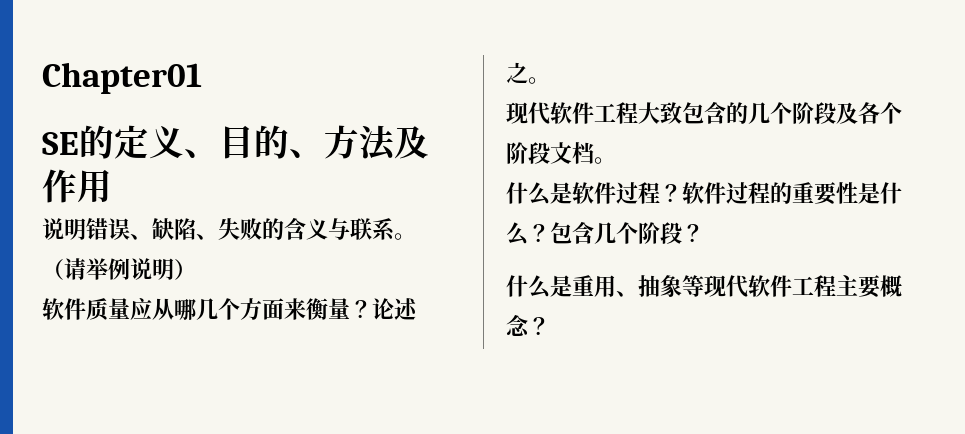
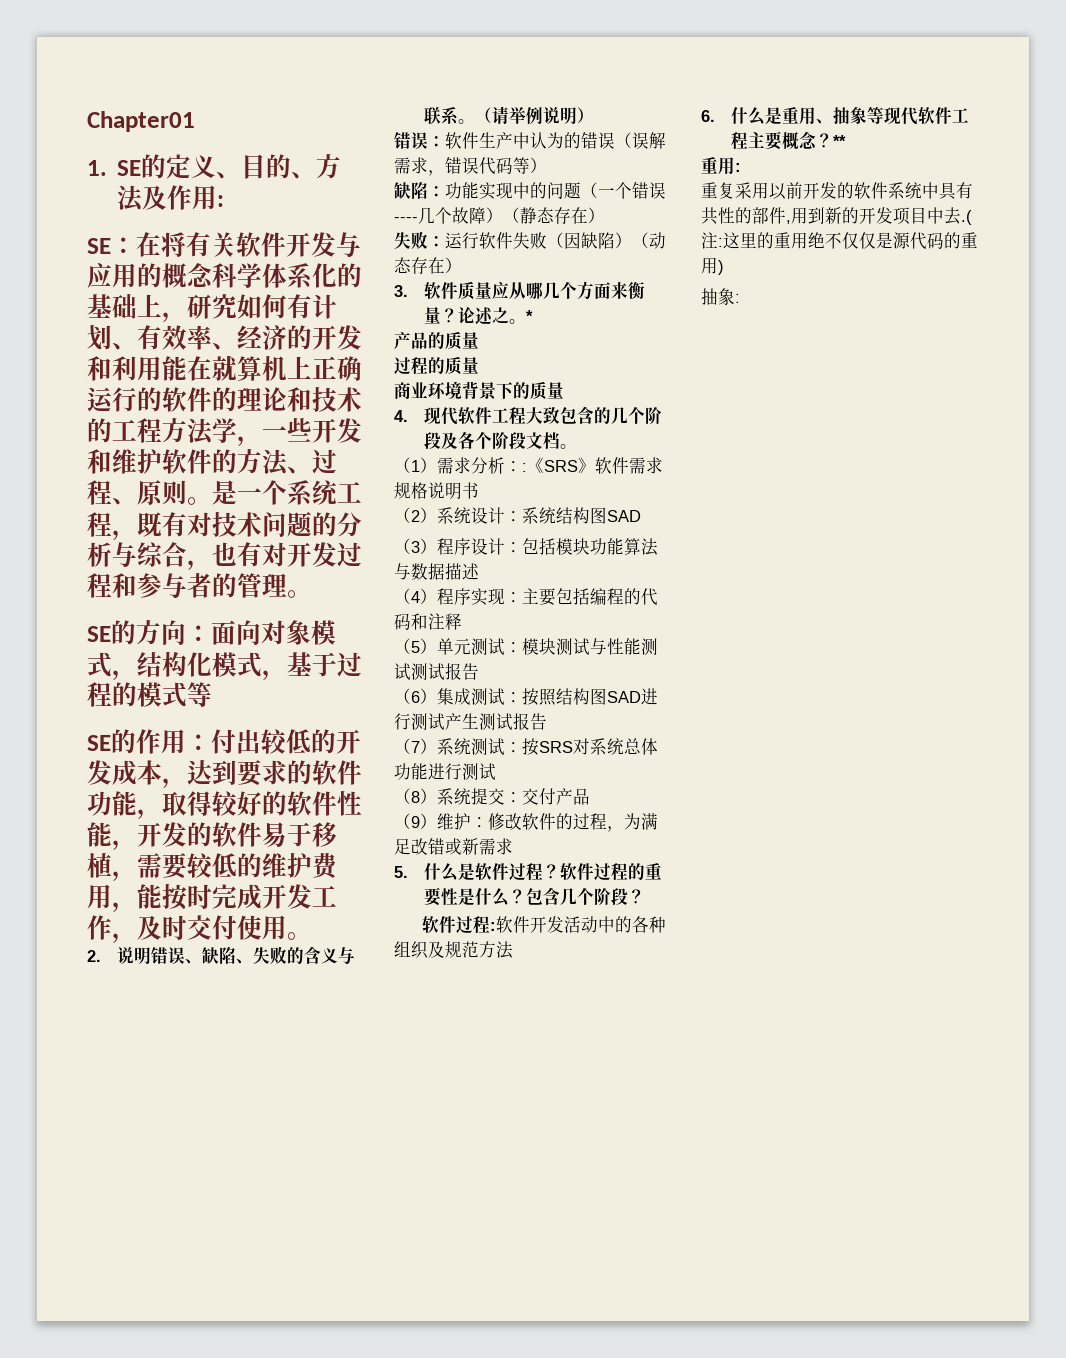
- SE的定义、目的、方法及作用
- 说明错误、缺陷、失败的含义与联系。
+ 1. SE的定义、目的、方法及作用:
+ SE：在将有关软件开发与应用的概念科学体系化的基础上，研究如何有计划、有效率、经济的开发和利用能在就算机上正确运行的软件的理论和技术的工程方法学，一些开发和维护软件的方法、过程、原则。是一个系统工程，既有对技术问题的分析与综合，也有对开发过程和参与者的管理。
+ SE的方向：面向对象模式，结构化模式，基于过程的模式等
+ SE的作用：付出较低的开发成本，达到要求的软件功能，取得较好的软件性能，开发的软件易于移植，需要较低的维护费用，能按时完成开发工作，及时交付使用。
+ 2.说明错误、缺陷、失败的含义与联系。
- 软件质量应从哪几个方面来衡量？
+ 错误：软件生产中认为的错误（误解需求，错误代码等）
+ 缺陷：功能实现中的问题（一个错误----几个故障）（静态存在）
+ 失败：运行软件失败（因缺陷）（动态存在）
+ 3.软件质量应从哪几个方面来衡量？
- 论述之。
- 现代软件工程大致包含的几个阶段及各个阶段文档。
+ 论述之。*
+ 产品的质量
+ 过程的质量
+ 商业环境背景下的质量
+ 4.现代软件工程大致包含的几个阶段及各个阶段文档。
- 什么是软件过程？
+ （1）需求分析：:《SRS》软件需求规格说明书
+ （2）系统设计：系统结构图SAD
+ （3）程序设计：包括模块功能算法与数据描述
+ （4）程序实现：主要包括编程的代码和注释
+ （5）单元测试：模块测试与性能测试测试报告
+ （6）集成测试：按照结构图SAD进行测试产生测试报告
+ （7）系统测试：按SRS对系统总体功能进行测试
+ （8）系统提交：交付产品
+ （9）维护：修改软件的过程，为满足改错或新需求
+ 5.什么是软件过程？
- 什么是重用、抽象等现代软件工程主要概念？
+ 软件过程:软件开发活动中的各种组织及规范方法
+ 6.什么是重用、抽象等现代软件工程主要概念？
+ **
+ 重用:
+ 重复采用以前开发的软件系统中具有共性的部件,用到新的开发项目中去.(注:这里的重用绝不仅仅是源代码的重用)
+ 抽象:

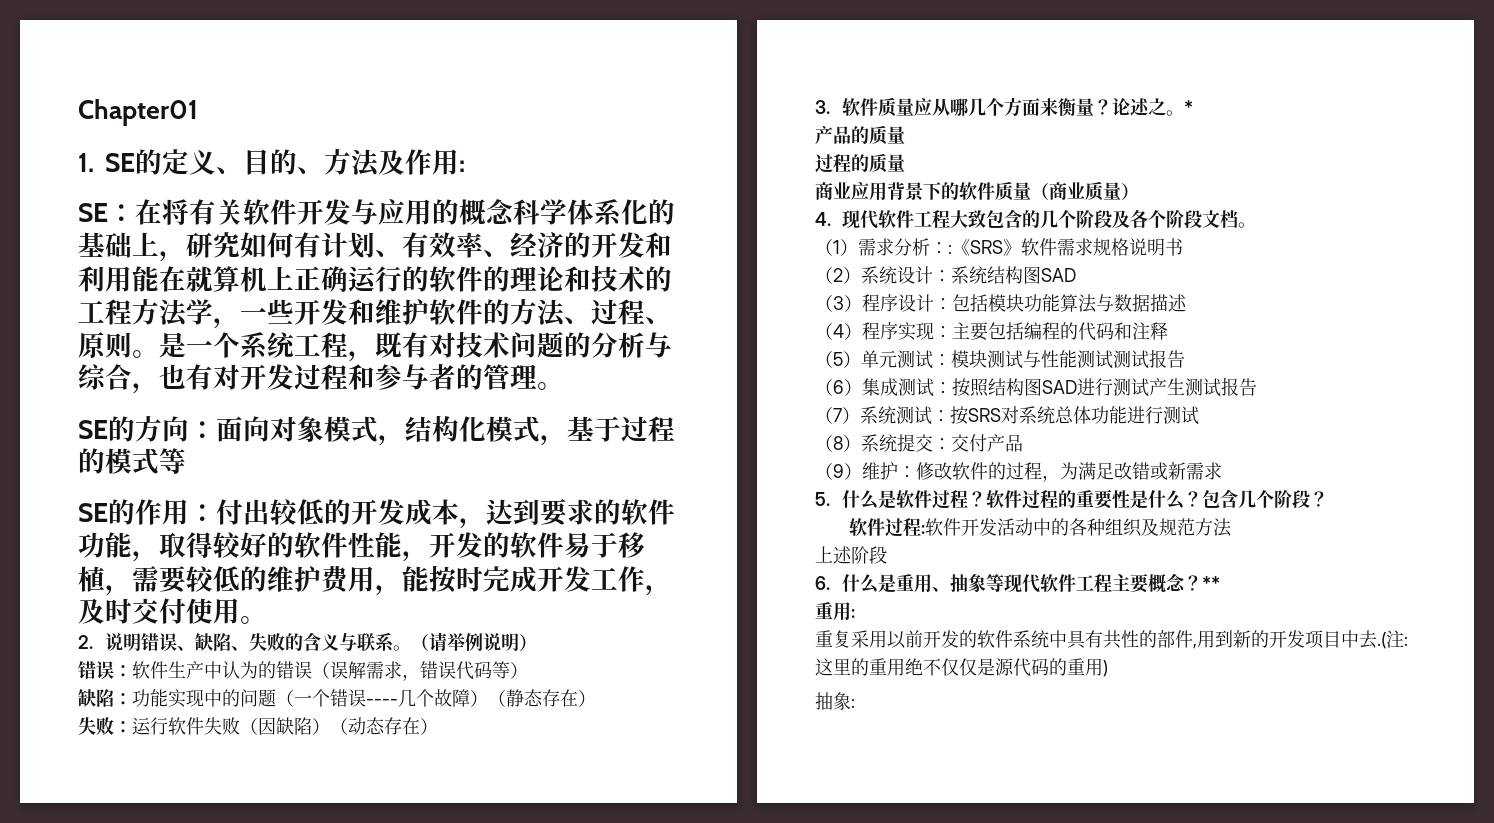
- 商业环境背景下的质量
+ 商业应用背景下的软件质量（商业质量）
+ 上述阶段

